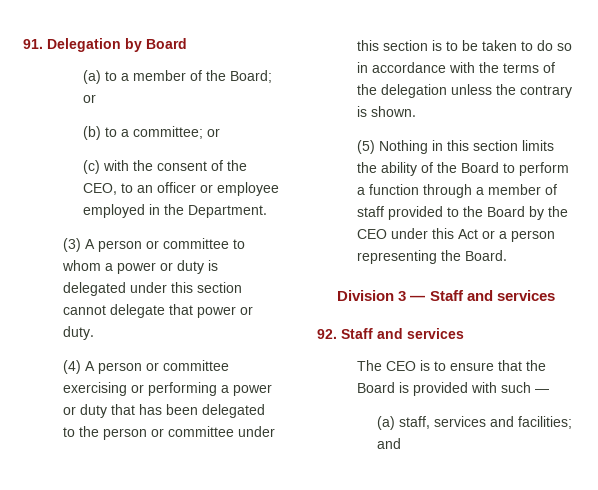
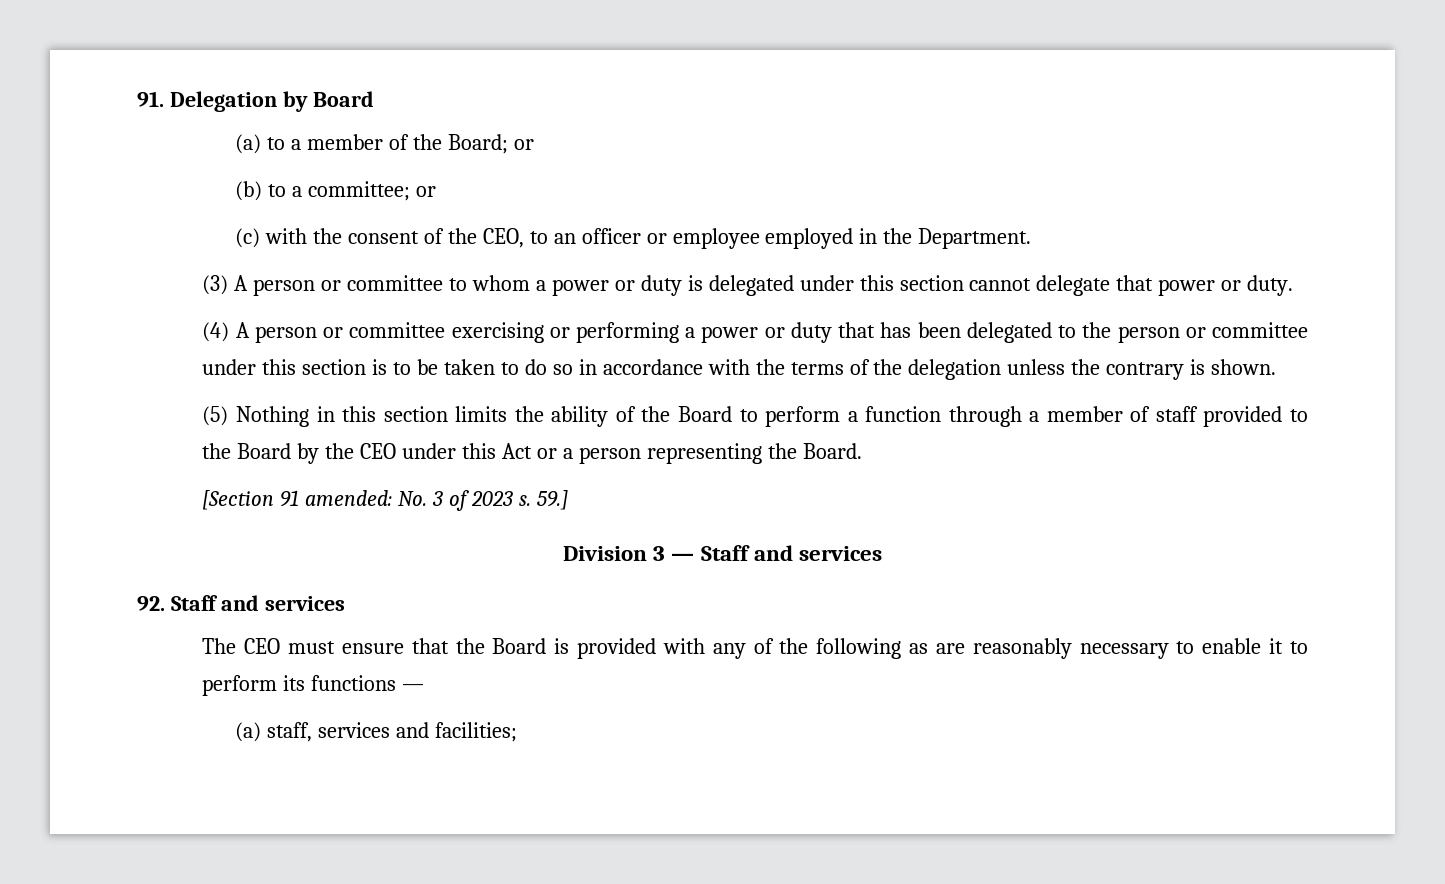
+ [Section 91 amended: No. 3 of 2023 s. 59.]
- The CEO is to ensure that the Board is provided with such —
+ The CEO must ensure that the Board is provided with any of the following as are reasonably necessary to enable it to perform its functions —
- (a) staff, services and facilities; and
+ (a) staff, services and facilities;

